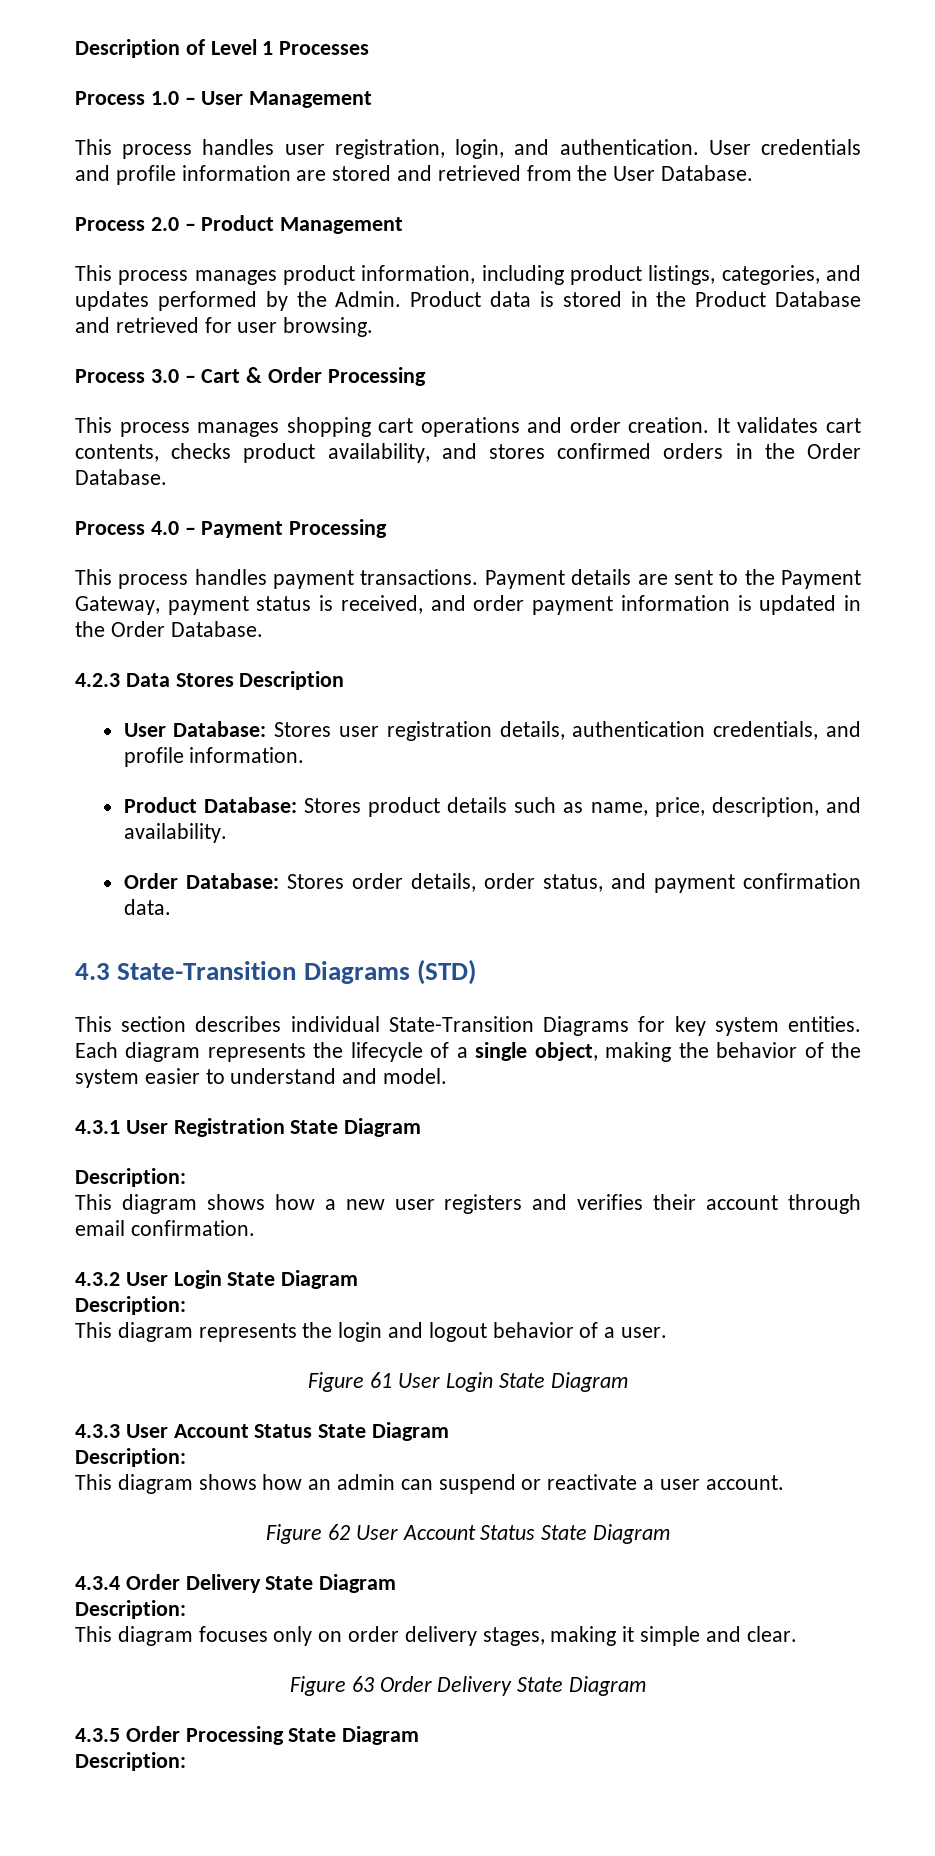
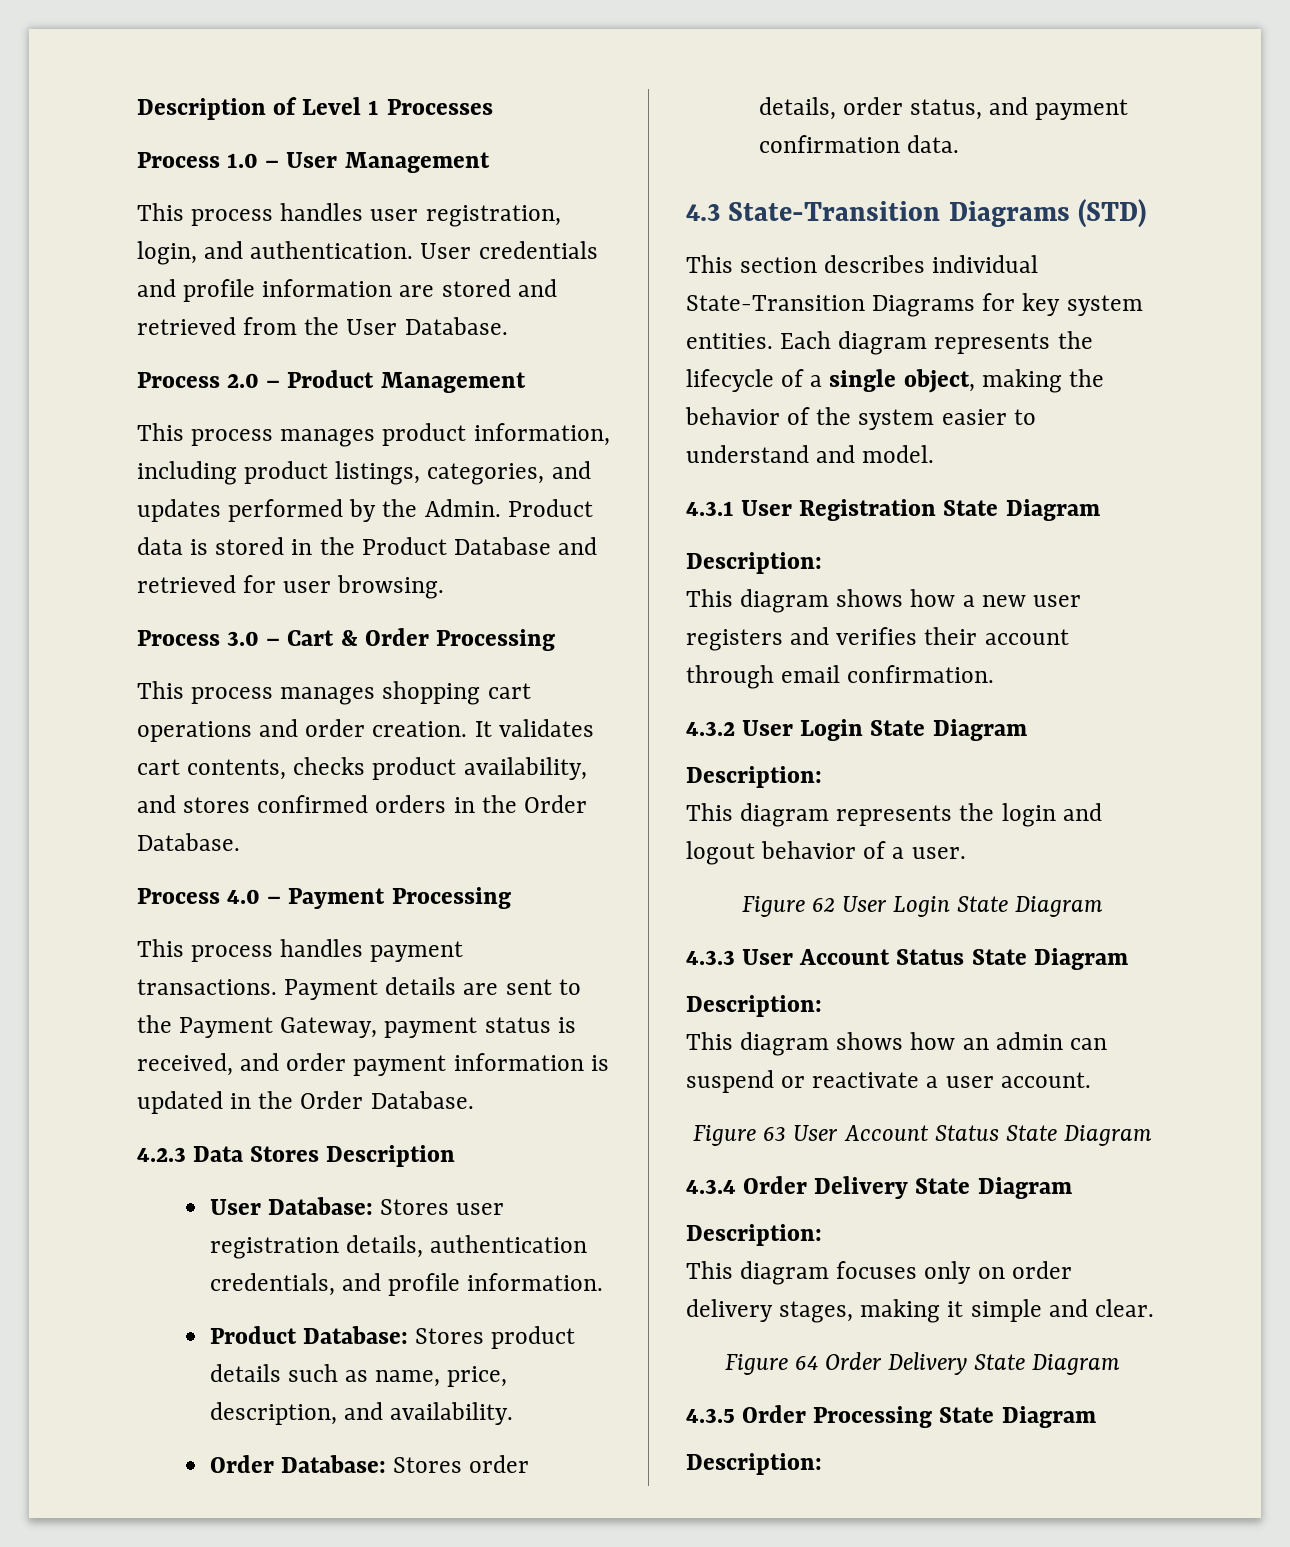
- Figure 61 User Login State Diagram
+ Figure 62 User Login State Diagram
- Figure 62 User Account Status State Diagram
+ Figure 63 User Account Status State Diagram
- Figure 63 Order Delivery State Diagram
+ Figure 64 Order Delivery State Diagram

